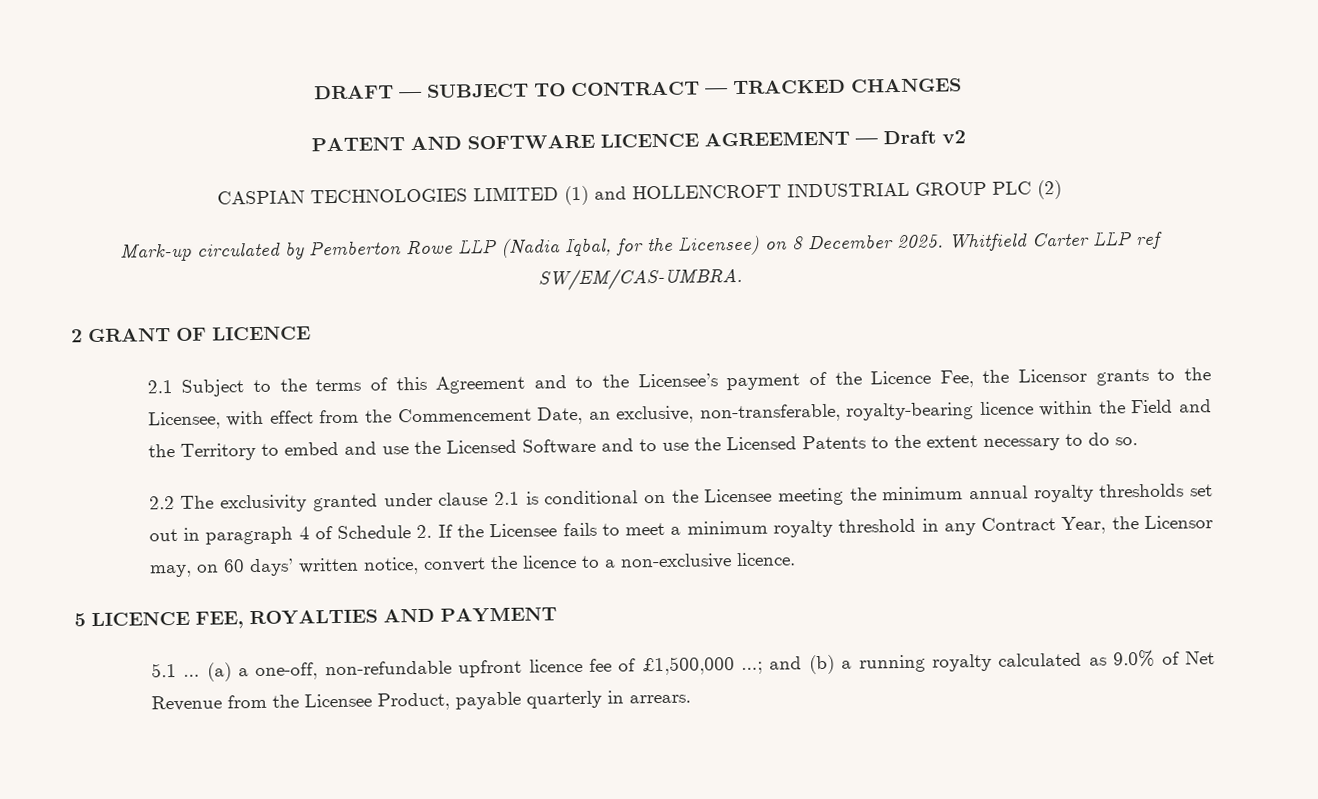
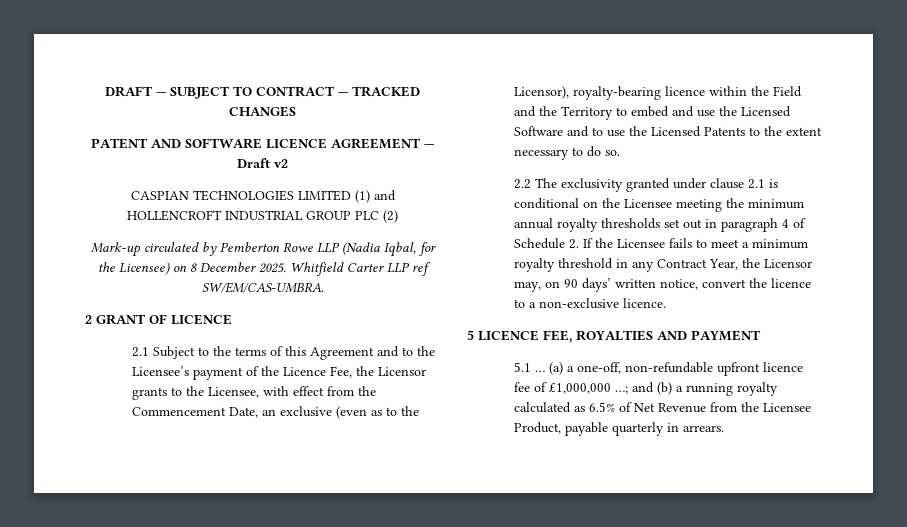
- 2.1 Subject to the terms of this Agreement and to the Licensee’s payment of the Licence Fee, the Licensor grants to the Licensee, with effect from the Commencement Date, an exclusive, non-transferable, royalty-bearing licence within the Field and the Territory to embed and use the Licensed Software and to use the Licensed Patents to the extent necessary to do so.
+ 2.1 Subject to the terms of this Agreement and to the Licensee’s payment of the Licence Fee, the Licensor grants to the Licensee, with effect from the Commencement Date, an exclusive (even as to the Licensor), royalty-bearing licence within the Field and the Territory to embed and use the Licensed Software and to use the Licensed Patents to the extent necessary to do so.
- 2.2 The exclusivity granted under clause 2.1 is conditional on the Licensee meeting the minimum annual royalty thresholds set out in paragraph 4 of Schedule 2. If the Licensee fails to meet a minimum royalty threshold in any Contract Year, the Licensor may, on 60 days’ written notice, convert the licence to a non-exclusive licence.
+ 2.2 The exclusivity granted under clause 2.1 is conditional on the Licensee meeting the minimum annual royalty thresholds set out in paragraph 4 of Schedule 2. If the Licensee fails to meet a minimum royalty threshold in any Contract Year, the Licensor may, on 90 days’ written notice, convert the licence to a non-exclusive licence.
- (a) a one-off, non-refundable upfront licence fee of £1,500,000 …; and (b) a running royalty calculated as 9.0% of Net Revenue from the Licensee Product, payable quarterly in arrears.
+ (a) a one-off, non-refundable upfront licence fee of £1,000,000 …; and (b) a running royalty calculated as 6.5% of Net Revenue from the Licensee Product, payable quarterly in arrears.

